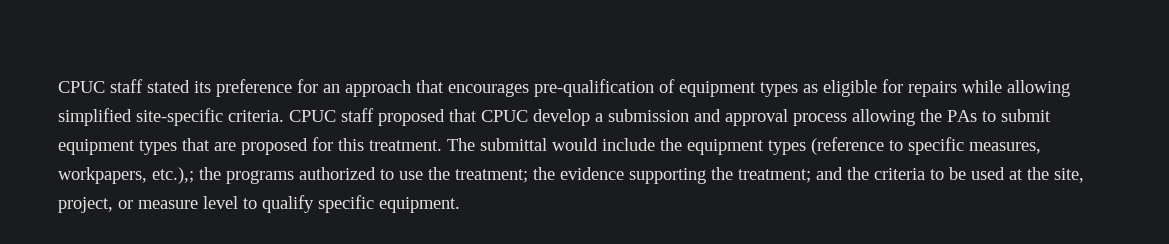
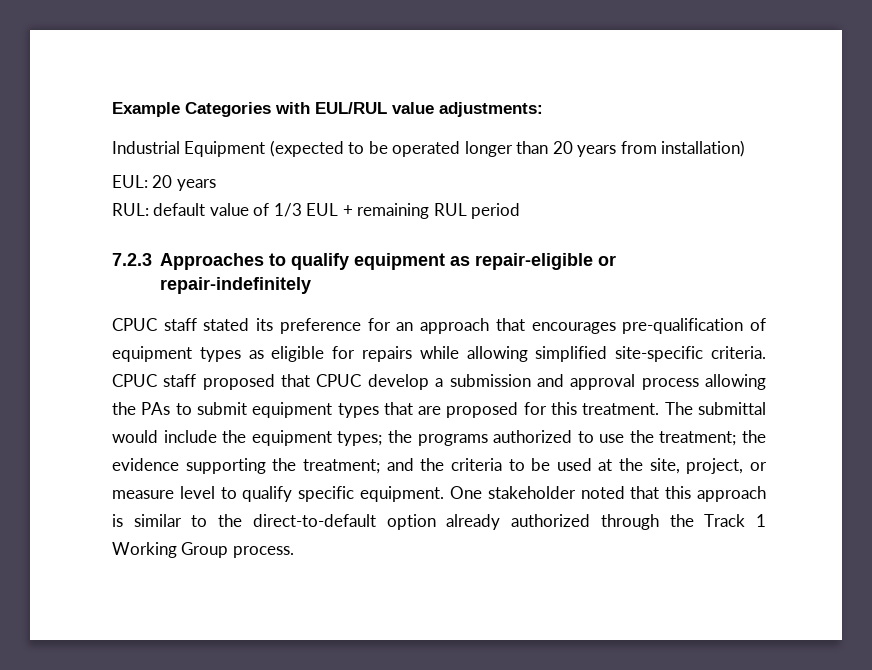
+ Example Categories with EUL/RUL value adjustments:
+ Industrial Equipment (expected to be operated longer than 20 years from installation)
+ EUL: 20 years
+ RUL: default value of 1/3 EUL + remaining RUL period
+ 7.2.3 Approaches to qualify equipment as repair-eligible or repair-indefinitely
- The submittal would include the equipment types (reference to specific measures, workpapers, etc.),; the programs authorized to use the treatment; the evidence supporting the treatment; and the criteria to be used at the site, project, or measure level to qualify specific equipment.
+ The submittal would include the equipment types; the programs authorized to use the treatment; the evidence supporting the treatment; and the criteria to be used at the site, project, or measure level to qualify specific equipment.
+ One stakeholder noted that this approach is similar to the direct-to-default option already authorized through the Track 1 Working Group process.

